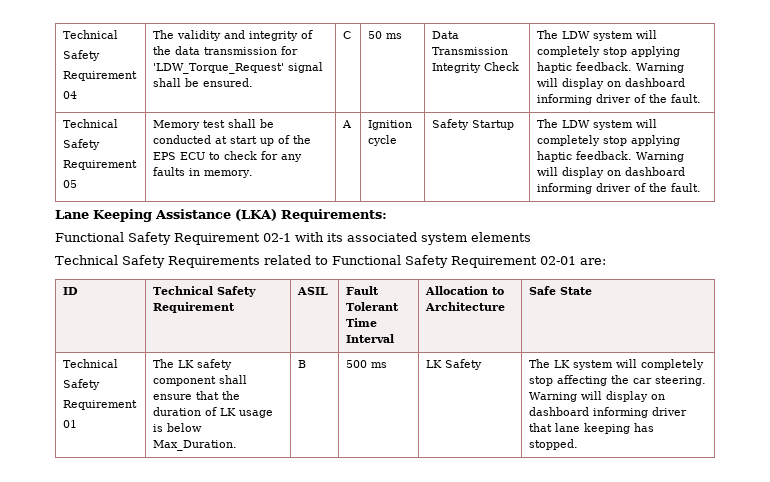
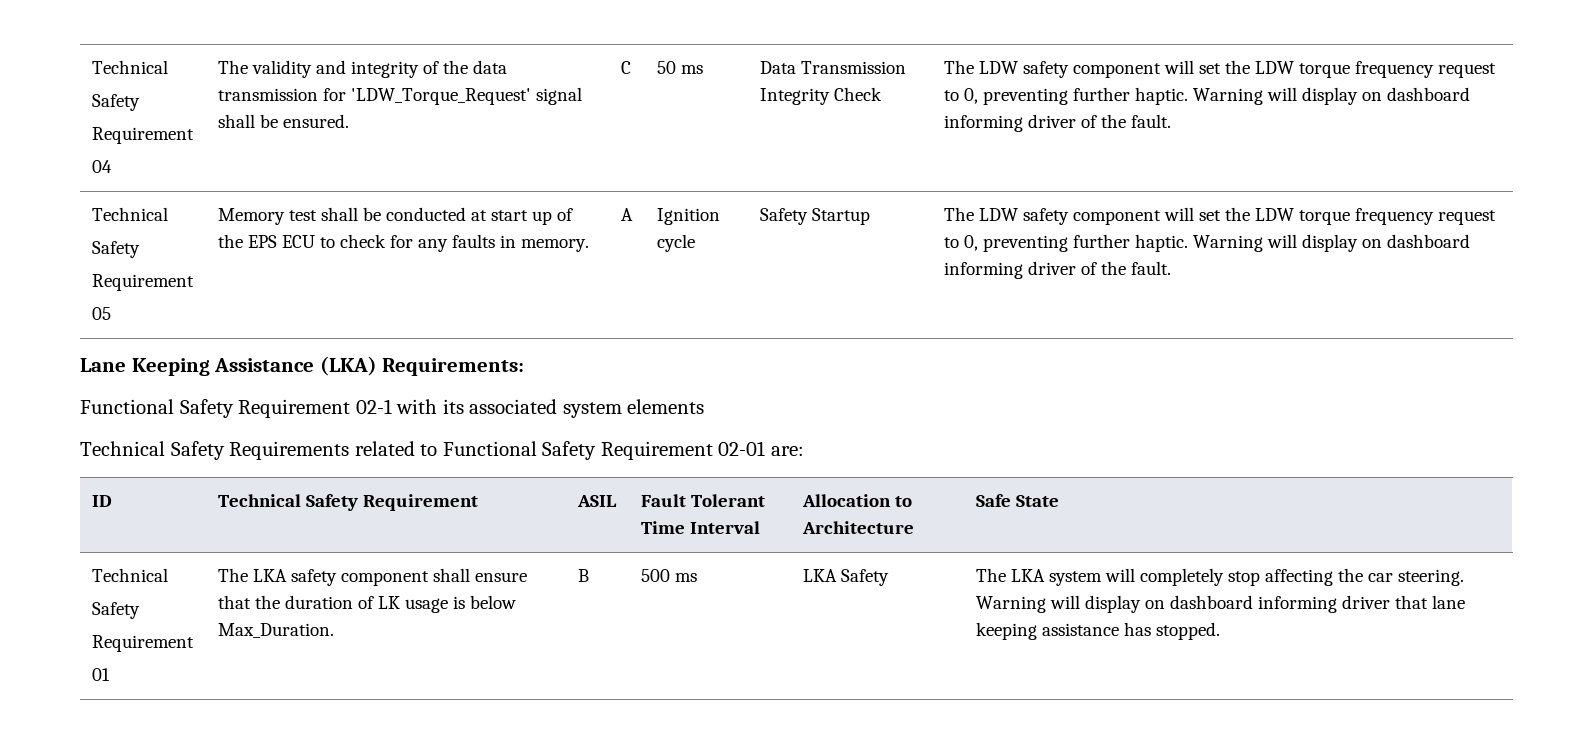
- Data Transmission Integrity Check | The LDW system will completely stop applying haptic feedback.
+ Data Transmission Integrity Check | The LDW safety component will set the LDW torque frequency request to 0, preventing further haptic.
- Safety Startup | The LDW system will completely stop applying haptic feedback.
+ Safety Startup | The LDW safety component will set the LDW torque frequency request to 0, preventing further haptic.
- The LK safety component shall ensure that the duration of LK usage is below Max_Duration.
+ The LKA safety component shall ensure that the duration of LK usage is below Max_Duration.
- LK Safety
+ LKA Safety
- The LK system will completely stop affecting the car steering.
+ The LKA system will completely stop affecting the car steering.
- Warning will display on dashboard informing driver that lane keeping has stopped.
+ Warning will display on dashboard informing driver that lane keeping assistance has stopped.

